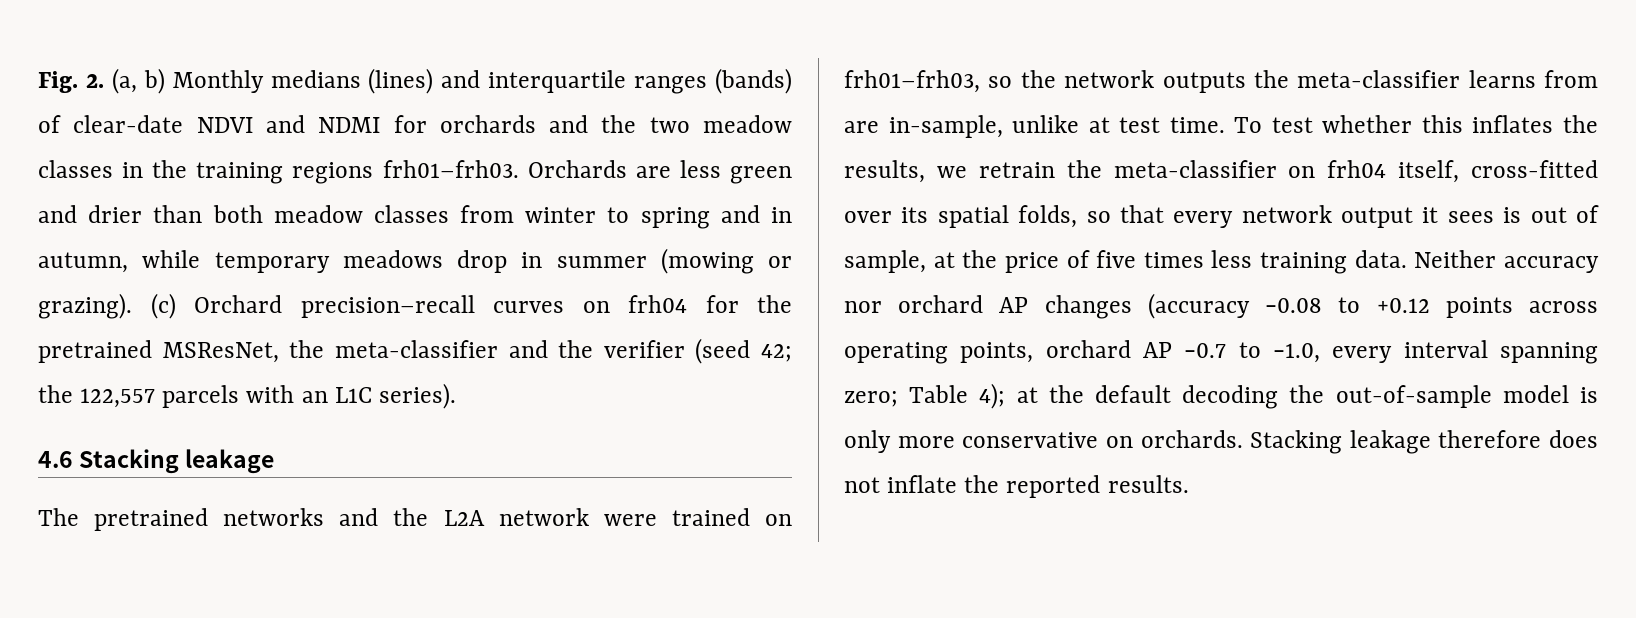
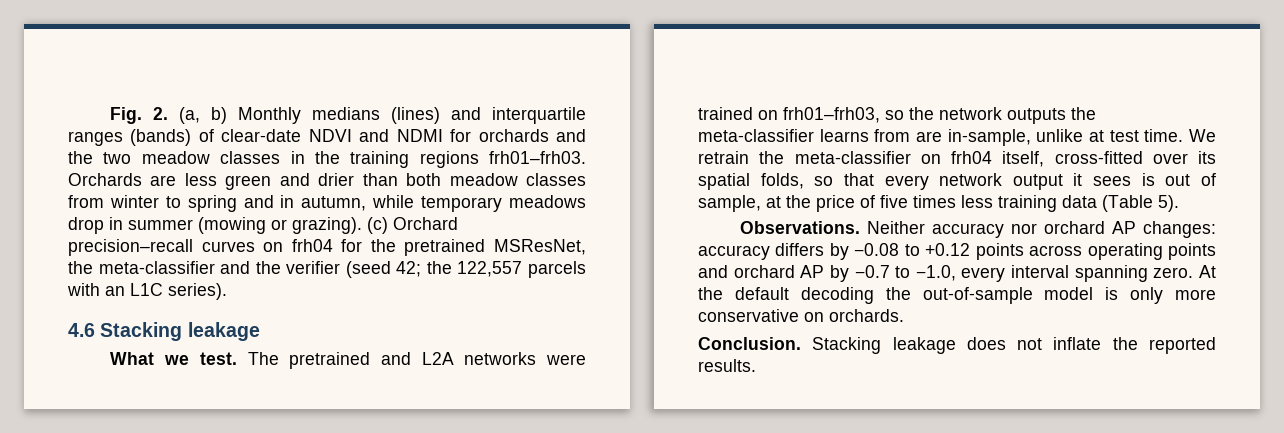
- The pretrained networks and the L2A network were trained on frh01–frh03, so the network outputs the meta-classifier learns from are in-sample, unlike at test time.
+ What we test. The pretrained and L2A networks were trained on frh01–frh03, so the network outputs the meta-classifier learns from are in-sample, unlike at test time.
- To test whether this inflates the results, we retrain the meta-classifier on frh04 itself, cross-fitted over its spatial folds, so that every network output it sees is out of sample, at the price of five times less training data.
+ We retrain the meta-classifier on frh04 itself, cross-fitted over its spatial folds, so that every network output it sees is out of sample, at the price of five times less training data (Table 5).
+ Observations.
- Neither accuracy nor orchard AP changes (accuracy −0.08 to +0.12 points across operating points, orchard AP −0.7 to −1.0, every interval spanning zero; Table 4); at the default decoding the out-of-sample model is only more conservative on orchards. Stacking leakage therefore does not inflate the reported results.
+ Neither accuracy nor orchard AP changes: accuracy differs by −0.08 to +0.12 points across operating points and orchard AP by −0.7 to −1.0, every interval spanning zero. At the default decoding the out-of-sample model is only more conservative on orchards.
+ Conclusion. Stacking leakage does not inflate the reported results.

